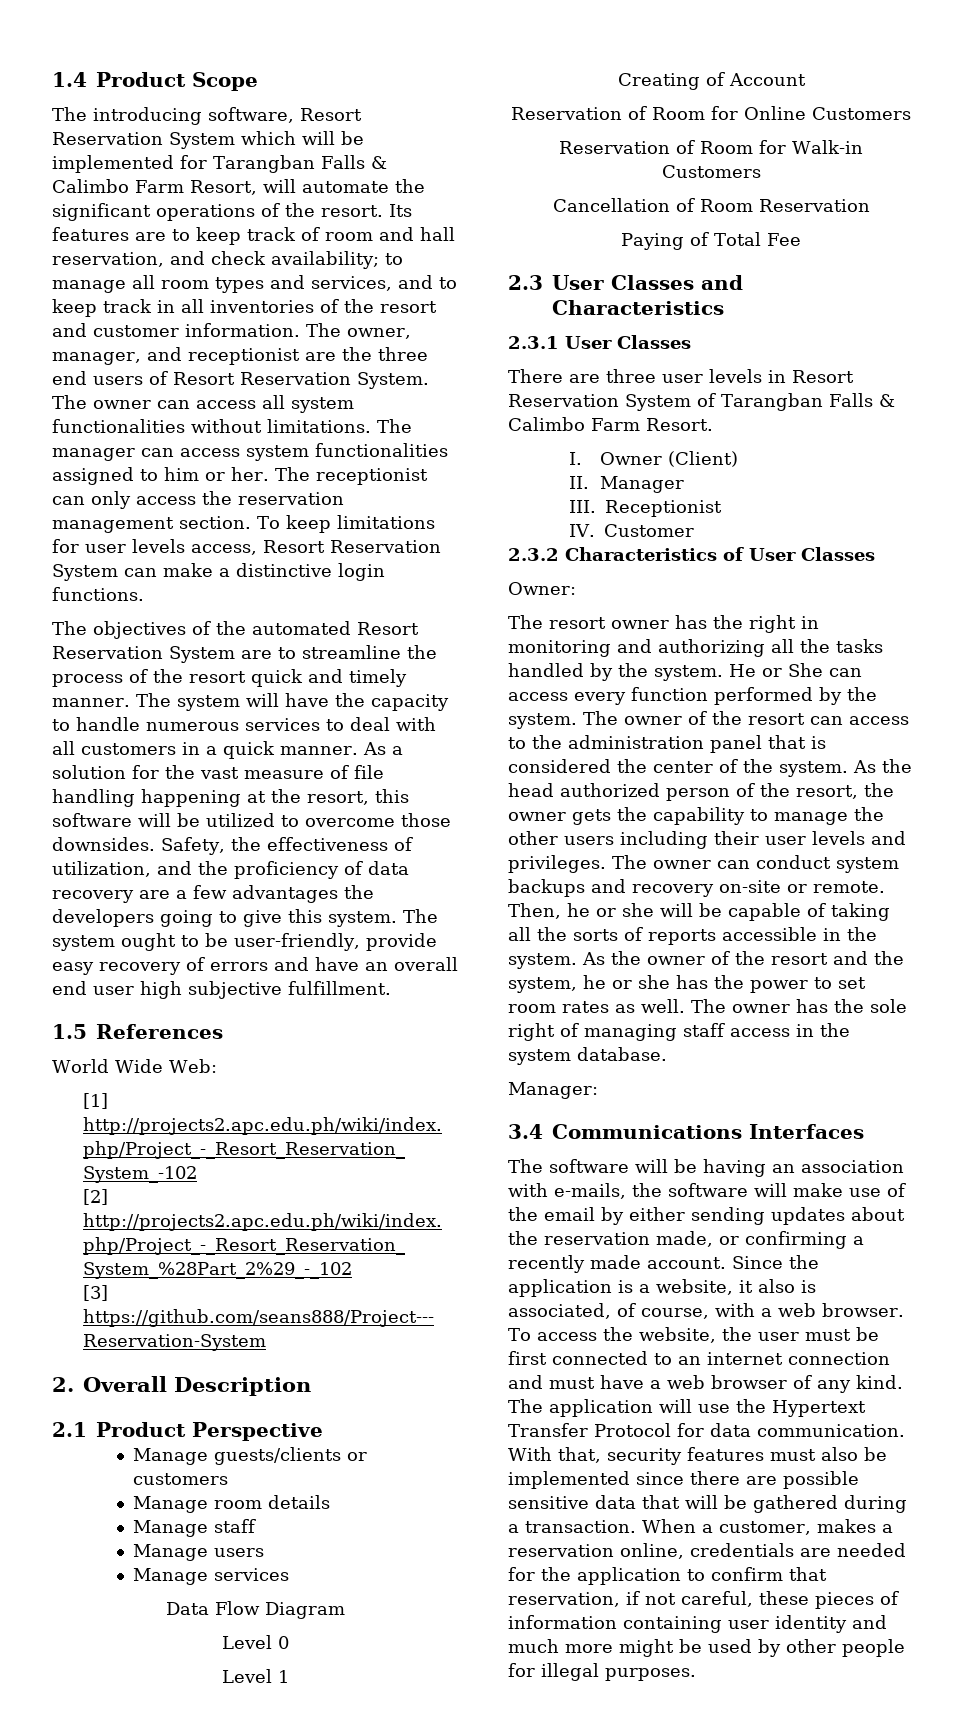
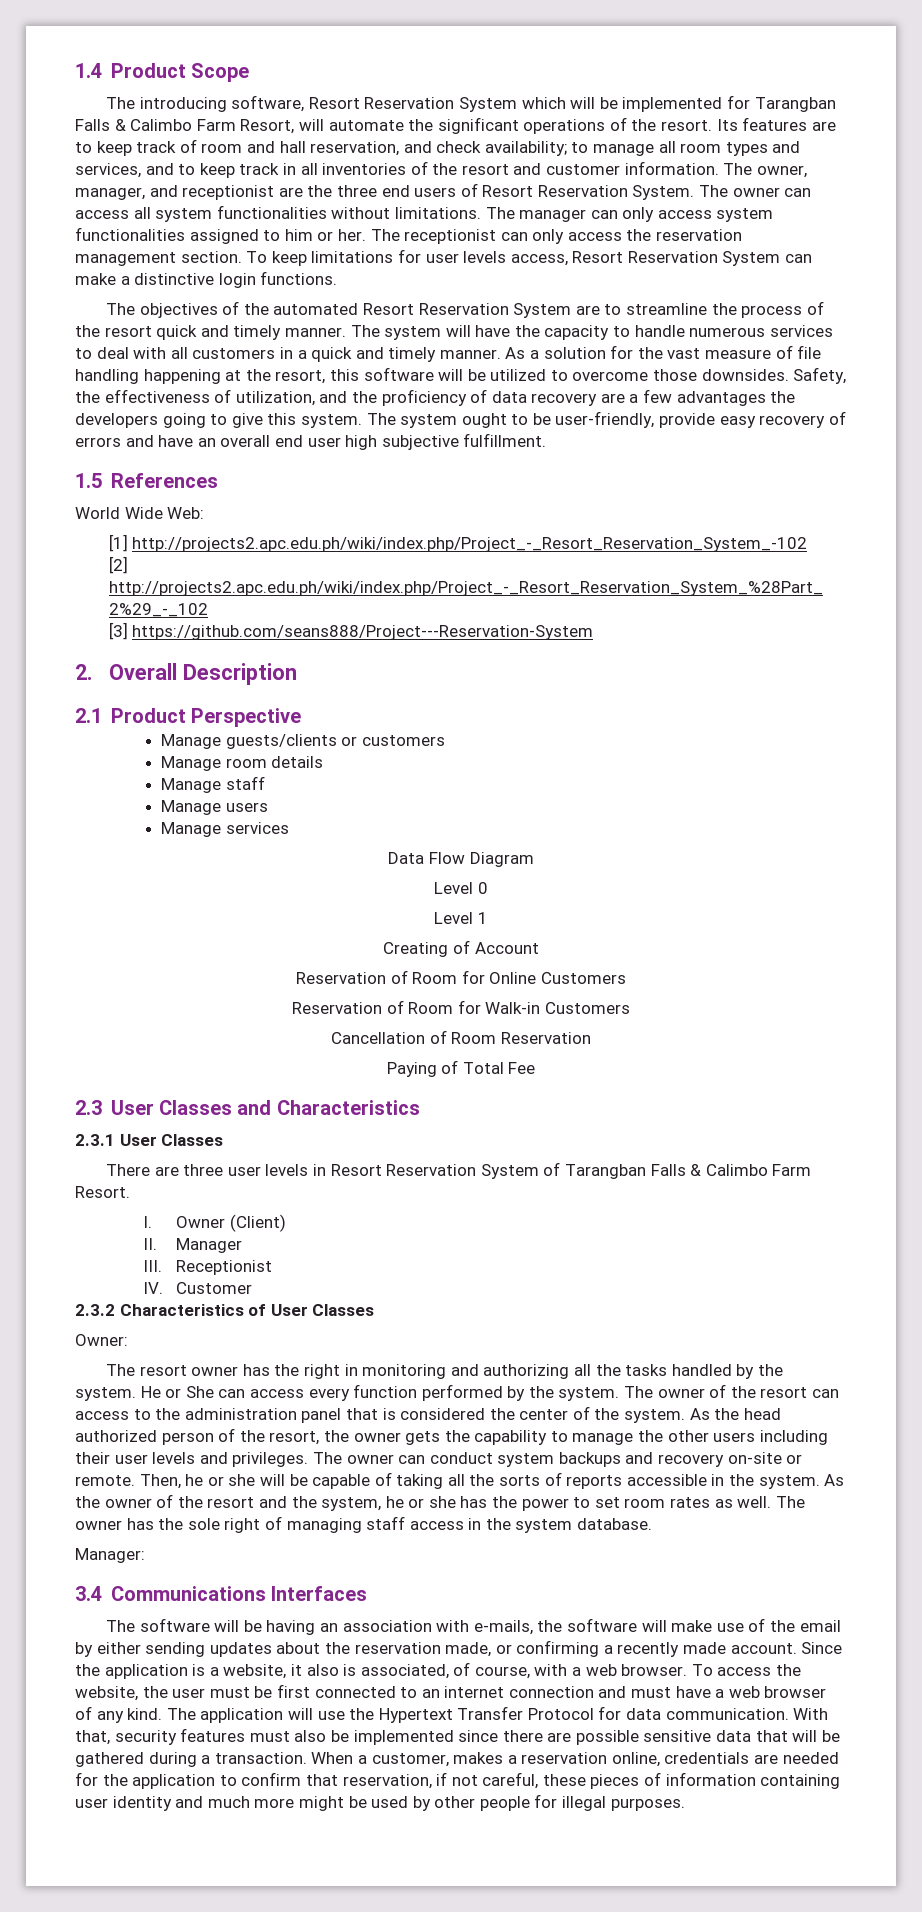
- The manager can access system functionalities assigned to him or her.
+ The manager can only access system functionalities assigned to him or her.
- The system will have the capacity to handle numerous services to deal with all customers in a quick manner.
+ The system will have the capacity to handle numerous services to deal with all customers in a quick and timely manner.

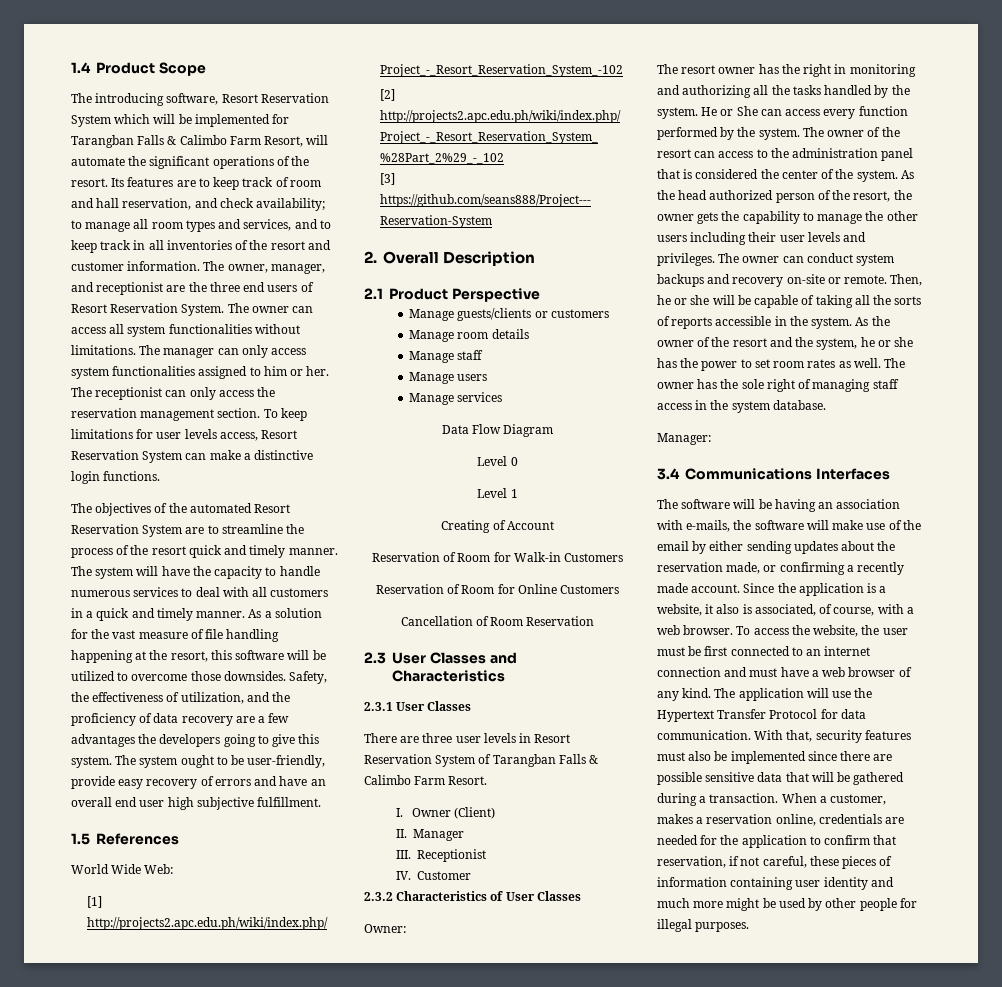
- Reservation of Room for Online Customers
+ Reservation of Room for Walk-in Customers
- Reservation of Room for Walk-in Customers
+ Reservation of Room for Online Customers
- Paying of Total Fee

